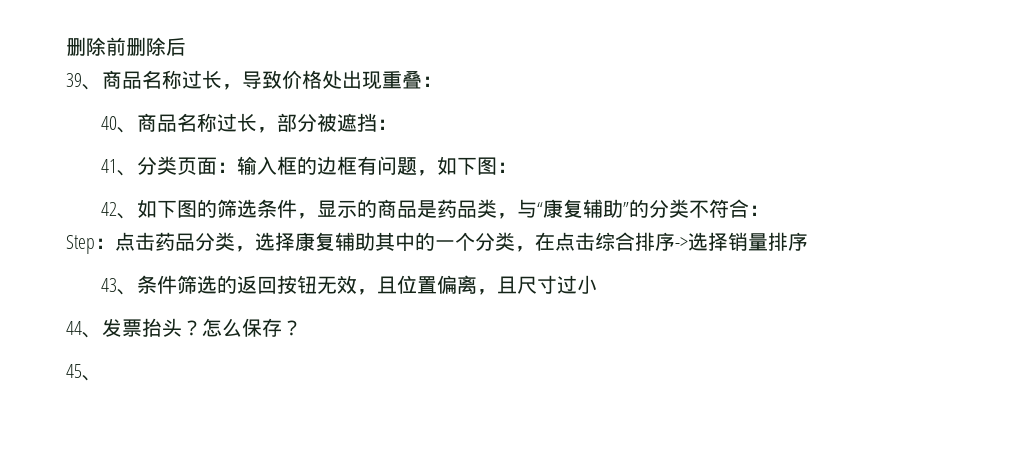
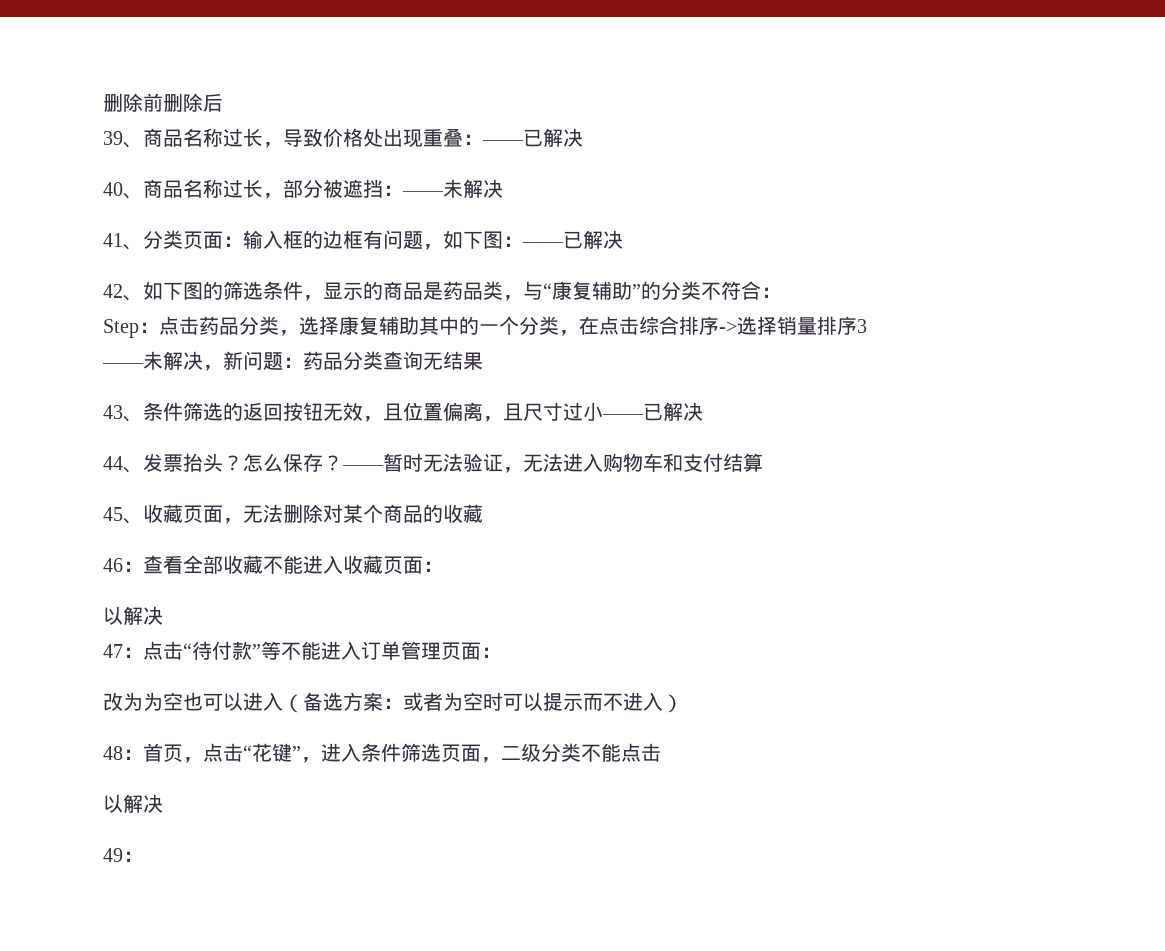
- 39、商品名称过长，导致价格处出现重叠：
+ 39、商品名称过长，导致价格处出现重叠：——已解决
- 40、商品名称过长，部分被遮挡：
+ 40、商品名称过长，部分被遮挡：——未解决
- 41、分类页面：输入框的边框有问题，如下图：
+ 41、分类页面：输入框的边框有问题，如下图：——已解决
- Step：点击药品分类，选择康复辅助其中的一个分类，在点击综合排序->选择销量排序
+ Step：点击药品分类，选择康复辅助其中的一个分类，在点击综合排序->选择销量排序3
+ ——未解决，新问题：药品分类查询无结果
- 43、条件筛选的返回按钮无效，且位置偏离，且尺寸过小
+ 43、条件筛选的返回按钮无效，且位置偏离，且尺寸过小——已解决
- 怎么保存？
- 45、
+ 怎么保存？——暂时无法验证，无法进入购物车和支付结算
+ 45、收藏页面，无法删除对某个商品的收藏
+ 46：查看全部收藏不能进入收藏页面：
+ 以解决
+ 47：点击“待付款”等不能进入订单管理页面：
+ 改为为空也可以进入（备选方案：或者为空时可以提示而不进入）
+ 48：首页，点击“花键”，进入条件筛选页面，二级分类不能点击
+ 以解决
+ 49：

